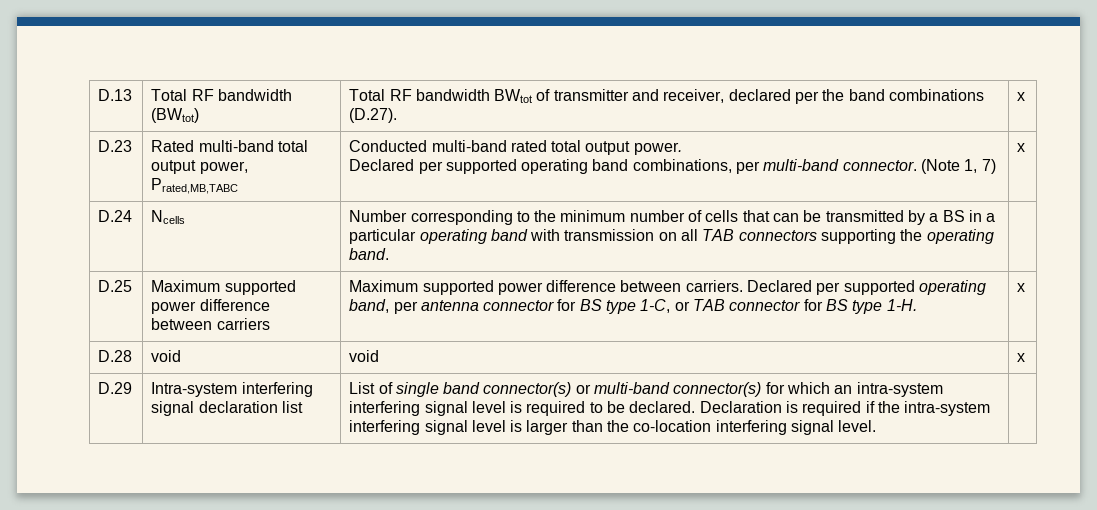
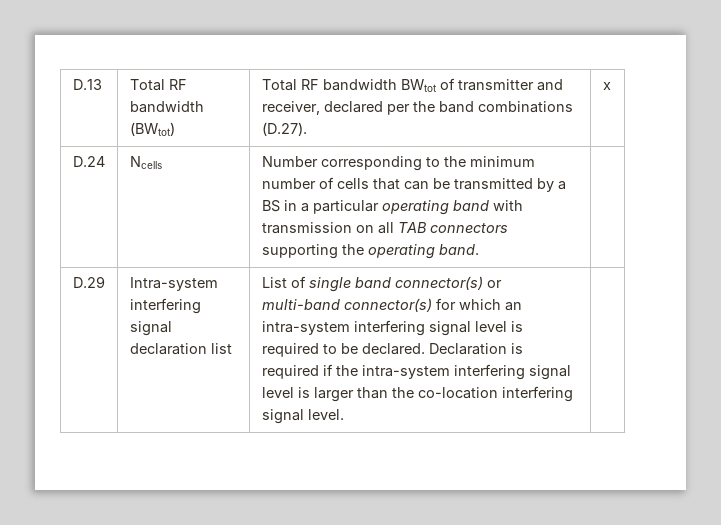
- D.23 | Rated multi-band total output power, Prated,MB,TABC | Conducted multi-band rated total output power.
- Declared per supported operating band combinations, per multi-band connector. (Note 1, 7) | x
- D.25 | Maximum supported power difference between carriers | Maximum supported power difference between carriers. Declared per supported operating band, per antenna connector for BS type 1-C, or TAB connector for BS type 1-H. | x
- D.28 | void | void | x

